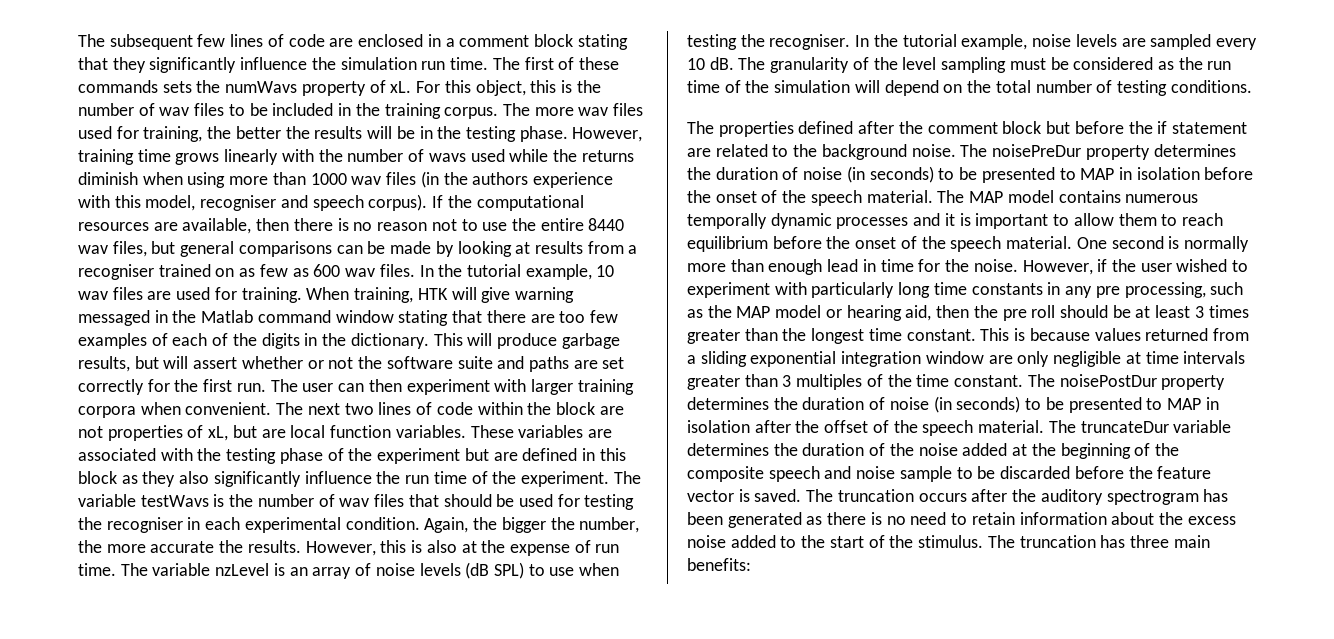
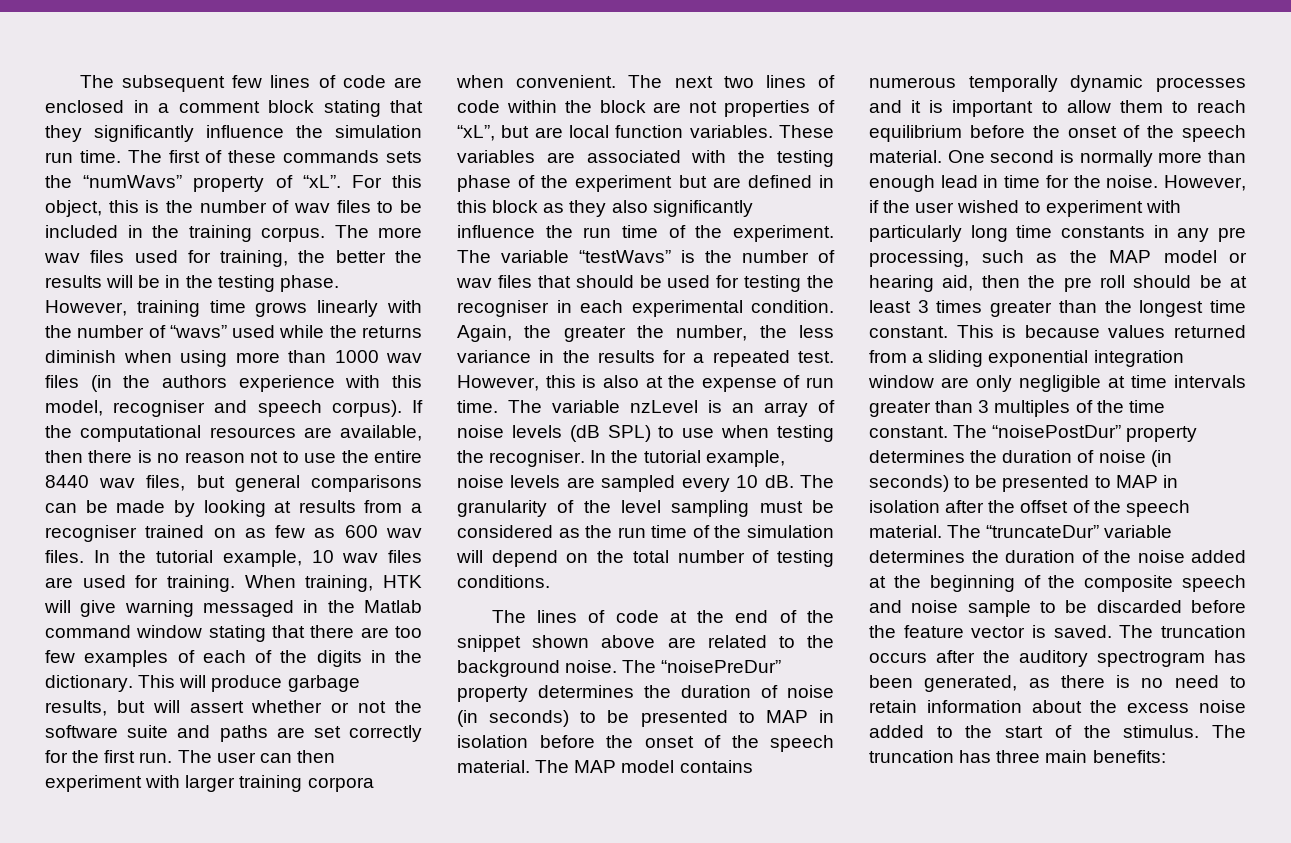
- The first of these commands sets the numWavs property of xL.
+ The first of these commands sets the “numWavs” property of “xL”.
- However, training time grows linearly with the number of wavs used while the returns diminish when using more than 1000 wav files (in the authors experience with this model, recogniser and speech corpus).
+ However, training time grows linearly with the number of “wavs” used while the returns diminish when using more than 1000 wav files (in the authors experience with this model, recogniser and speech corpus).
- The next two lines of code within the block are not properties of xL, but are local function variables.
+ The next two lines of code within the block are not properties of “xL”, but are local function variables.
- The variable testWavs is the number of wav files that should be used for testing the recogniser in each experimental condition.
+ The variable “testWavs” is the number of wav files that should be used for testing the recogniser in each experimental condition.
- Again, the bigger the number, the more accurate the results.
+ Again, the greater the number, the less variance in the results for a repeated test.
- The properties defined after the comment block but before the if statement are related to the background noise.
+ The lines of code at the end of the snippet shown above are related to the background noise.
- The noisePreDur property determines the duration of noise (in seconds) to be presented to MAP in isolation before the onset of the speech material.
+ The “noisePreDur” property determines the duration of noise (in seconds) to be presented to MAP in isolation before the onset of the speech material.
- The noisePostDur property determines the duration of noise (in seconds) to be presented to MAP in isolation after the offset of the speech material.
+ The “noisePostDur” property determines the duration of noise (in seconds) to be presented to MAP in isolation after the offset of the speech material.
- The truncateDur variable determines the duration of the noise added at the beginning of the composite speech and noise sample to be discarded before the feature vector is saved.
+ The “truncateDur” variable determines the duration of the noise added at the beginning of the composite speech and noise sample to be discarded before the feature vector is saved.
- The truncation occurs after the auditory spectrogram has been generated as there is no need to retain information about the excess noise added to the start of the stimulus.
+ The truncation occurs after the auditory spectrogram has been generated, as there is no need to retain information about the excess noise added to the start of the stimulus.

